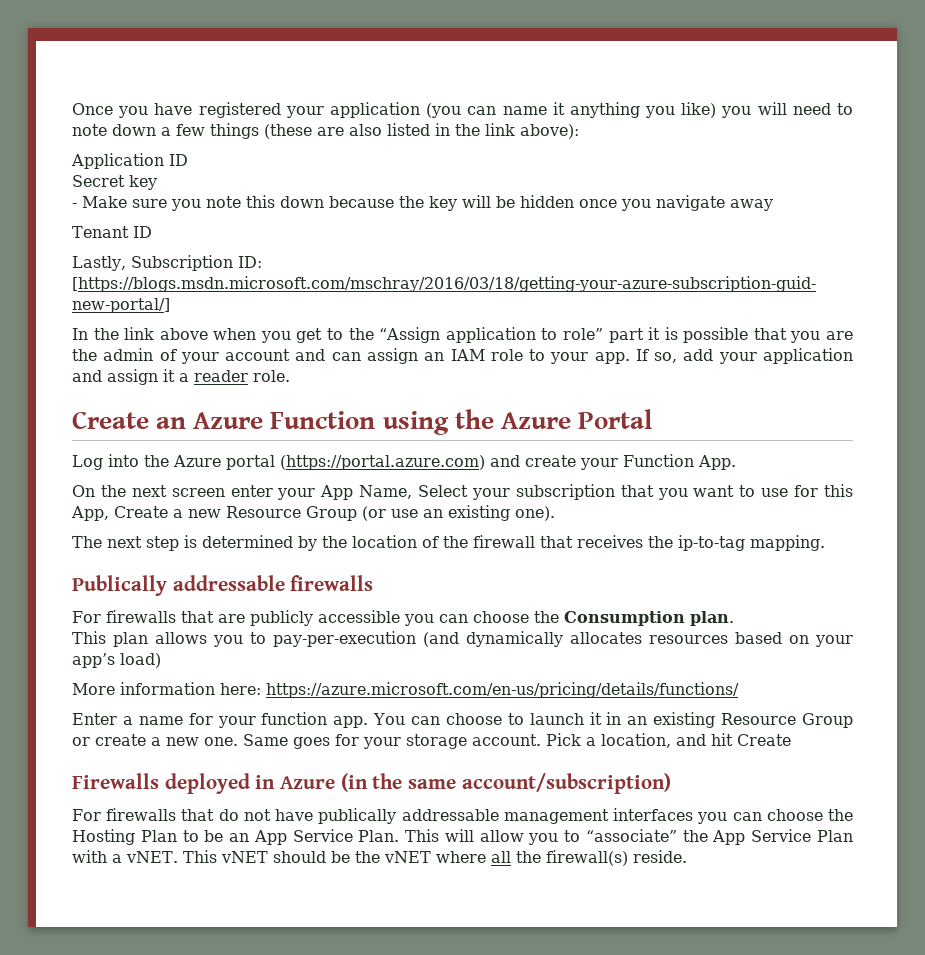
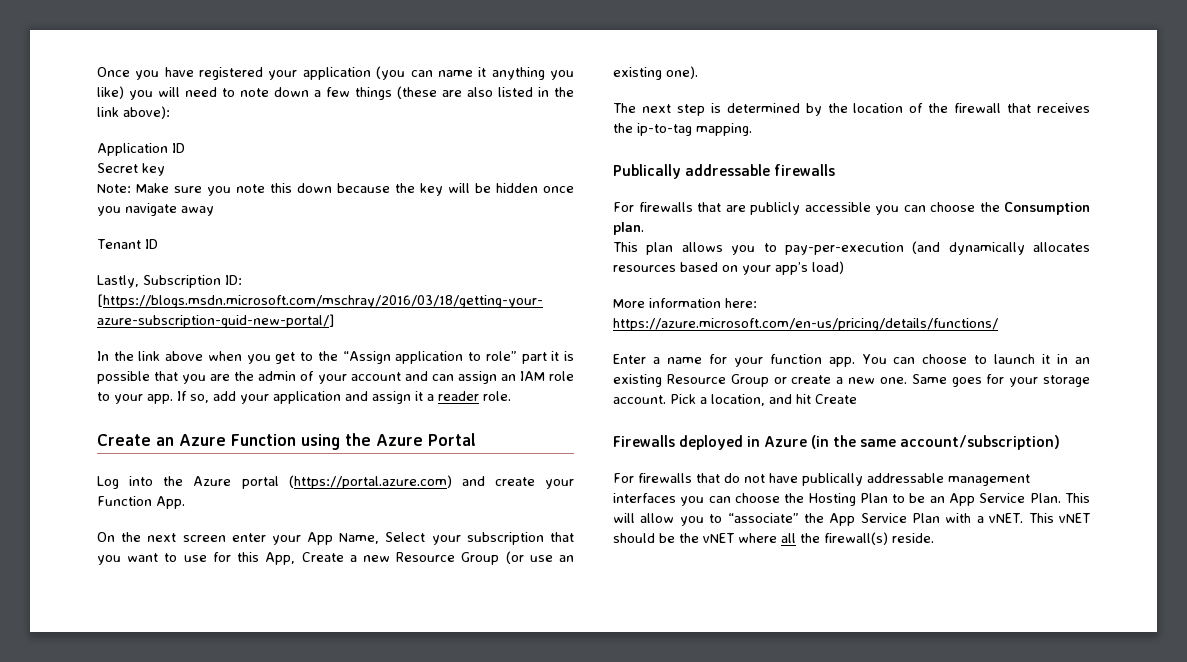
- - Make sure you note this down because the key will be hidden once you navigate away
+ Note: Make sure you note this down because the key will be hidden once you navigate away

